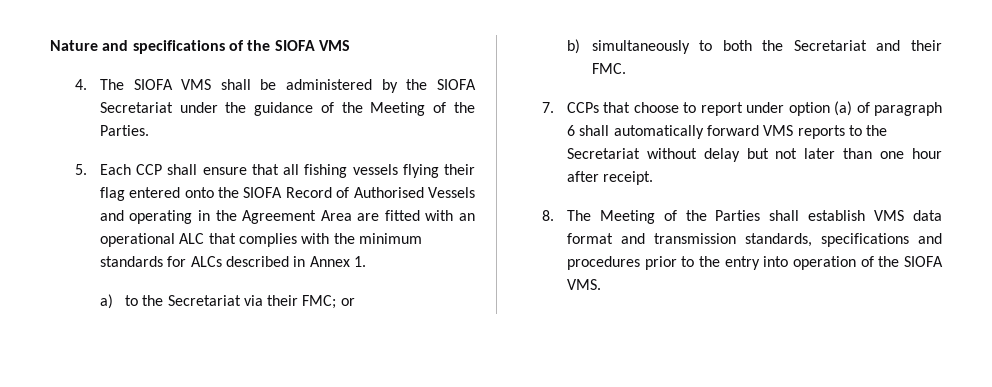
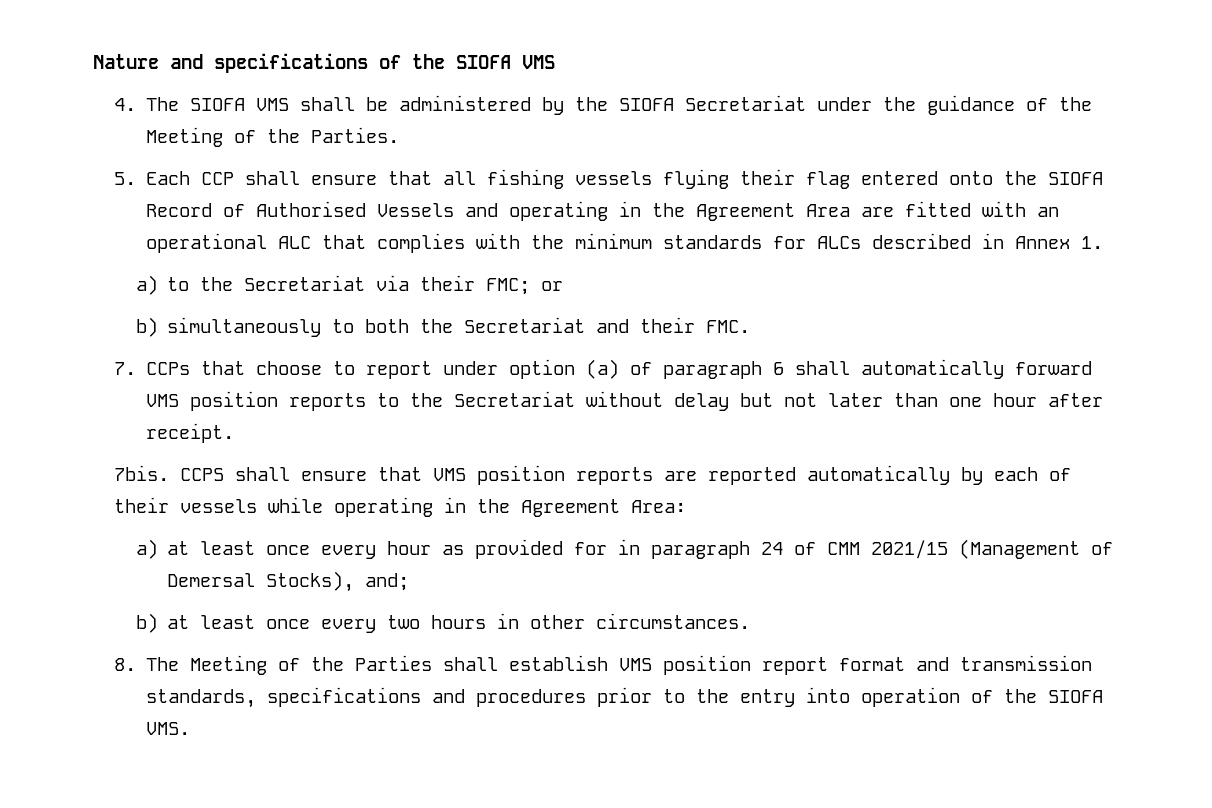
- 7. CCPs that choose to report under option (a) of paragraph 6 shall automatically forward VMS reports to the Secretariat without delay but not later than one hour after receipt.
+ 7. CCPs that choose to report under option (a) of paragraph 6 shall automatically forward VMS position reports to the Secretariat without delay but not later than one hour after receipt.
+ 7bis. CCPS shall ensure that VMS position reports are reported automatically by each of their vessels while operating in the Agreement Area:
+ a) at least once every hour as provided for in paragraph 24 of CMM 2021/15 (Management of Demersal Stocks), and;
+ b) at least once every two hours in other circumstances.
- 8. The Meeting of the Parties shall establish VMS data format and transmission standards, specifications and procedures prior to the entry into operation of the SIOFA VMS.
+ 8. The Meeting of the Parties shall establish VMS position report format and transmission standards, specifications and procedures prior to the entry into operation of the SIOFA VMS.

